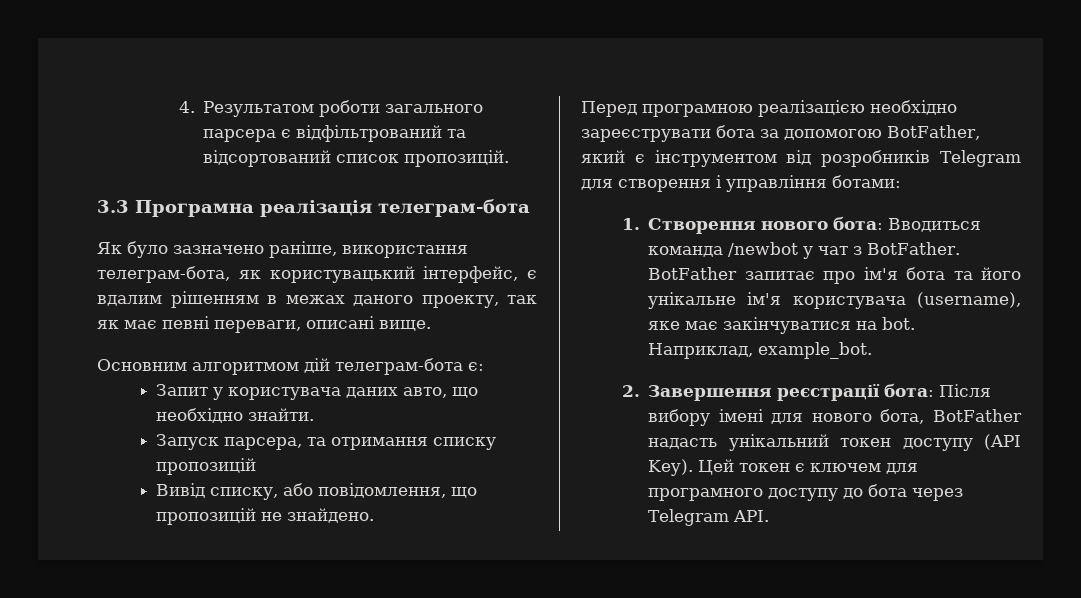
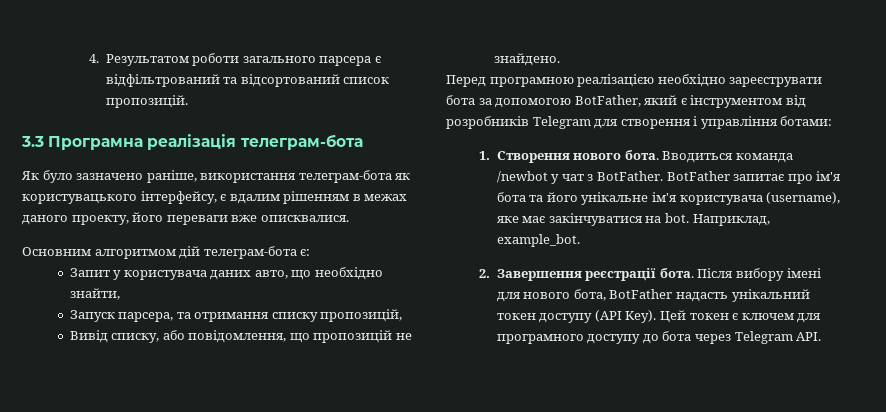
- Як було зазначено раніше, використання телеграм-бота, як користувацький інтерфейс, є вдалим рішенням в межах даного проекту, так як має певні переваги, описані вище.
+ Як було зазначено раніше, використання телеграм-бота як користувацького інтерфейсу, є вдалим рішенням в межах даного проекту, його переваги вже описквалися.
- Запит у користувача даних авто, що необхідно знайти.
+ Запит у користувача даних авто, що необхідно знайти,
- Запуск парсера, та отримання списку пропозицій
+ Запуск парсера, та отримання списку пропозицій,
- 1. Створення нового бота: Вводиться команда /newbot у чат з BotFather.
+ 1. Створення нового бота. Вводиться команда /newbot у чат з BotFather.
- 2. Завершення реєстрації бота: Після вибору імені для нового бота, BotFather надасть унікальний токен доступу (API Key).
+ 2. Завершення реєстрації бота. Після вибору імені для нового бота, BotFather надасть унікальний токен доступу (API Key).

